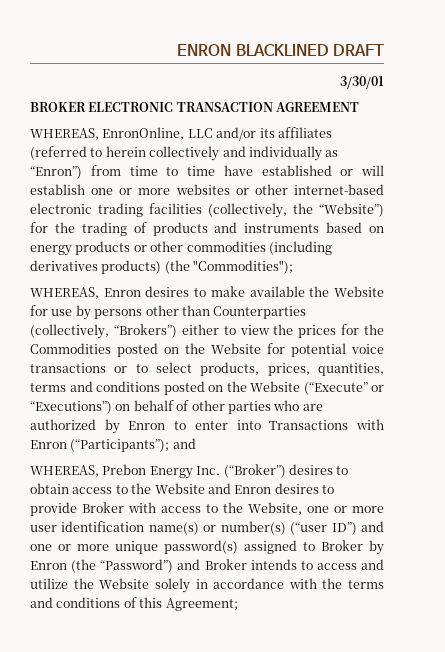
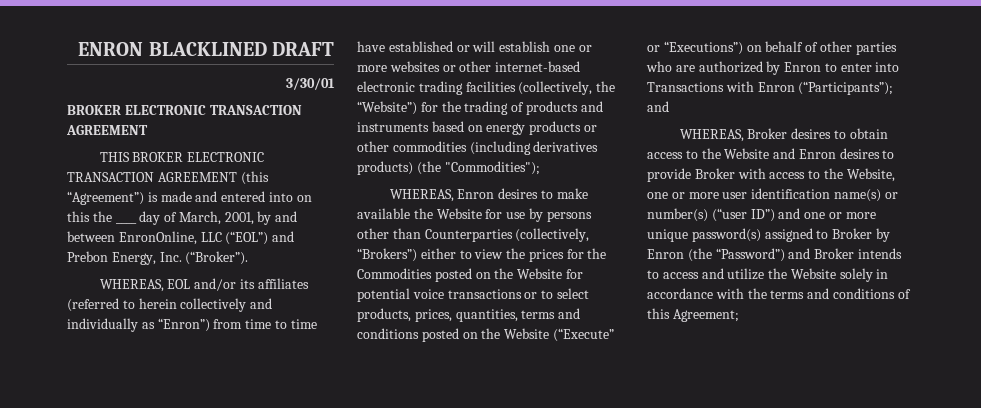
- WHEREAS, EnronOnline, LLC and/or its affiliates (referred to herein collectively and individually as “Enron”) from time to time have established or will establish one or more websites or other internet-based electronic trading facilities (collectively, the “Website”) for the trading of products and instruments based on energy products or other commodities (including derivatives products) (the "Commodities");
+ THIS BROKER ELECTRONIC TRANSACTION AGREEMENT (this “Agreement”) is made and entered into on this the ____ day of March, 2001, by and between EnronOnline, LLC (“EOL”) and Prebon Energy, Inc. (“Broker”).
+ WHEREAS, EOL and/or its affiliates (referred to herein collectively and individually as “Enron”) from time to time have established or will establish one or more websites or other internet-based electronic trading facilities (collectively, the “Website”) for the trading of products and instruments based on energy products or other commodities (including derivatives products) (the "Commodities");
- WHEREAS, Prebon Energy Inc. (“Broker”) desires to obtain access to the Website and Enron desires to provide Broker with access to the Website, one or more user identification name(s) or number(s) (“user ID”) and one or more unique password(s) assigned to Broker by Enron (the “Password”) and Broker intends to access and utilize the Website solely in accordance with the terms and conditions of this Agreement;
+ WHEREAS, Broker desires to obtain access to the Website and Enron desires to provide Broker with access to the Website, one or more user identification name(s) or number(s) (“user ID”) and one or more unique password(s) assigned to Broker by Enron (the “Password”) and Broker intends to access and utilize the Website solely in accordance with the terms and conditions of this Agreement;

